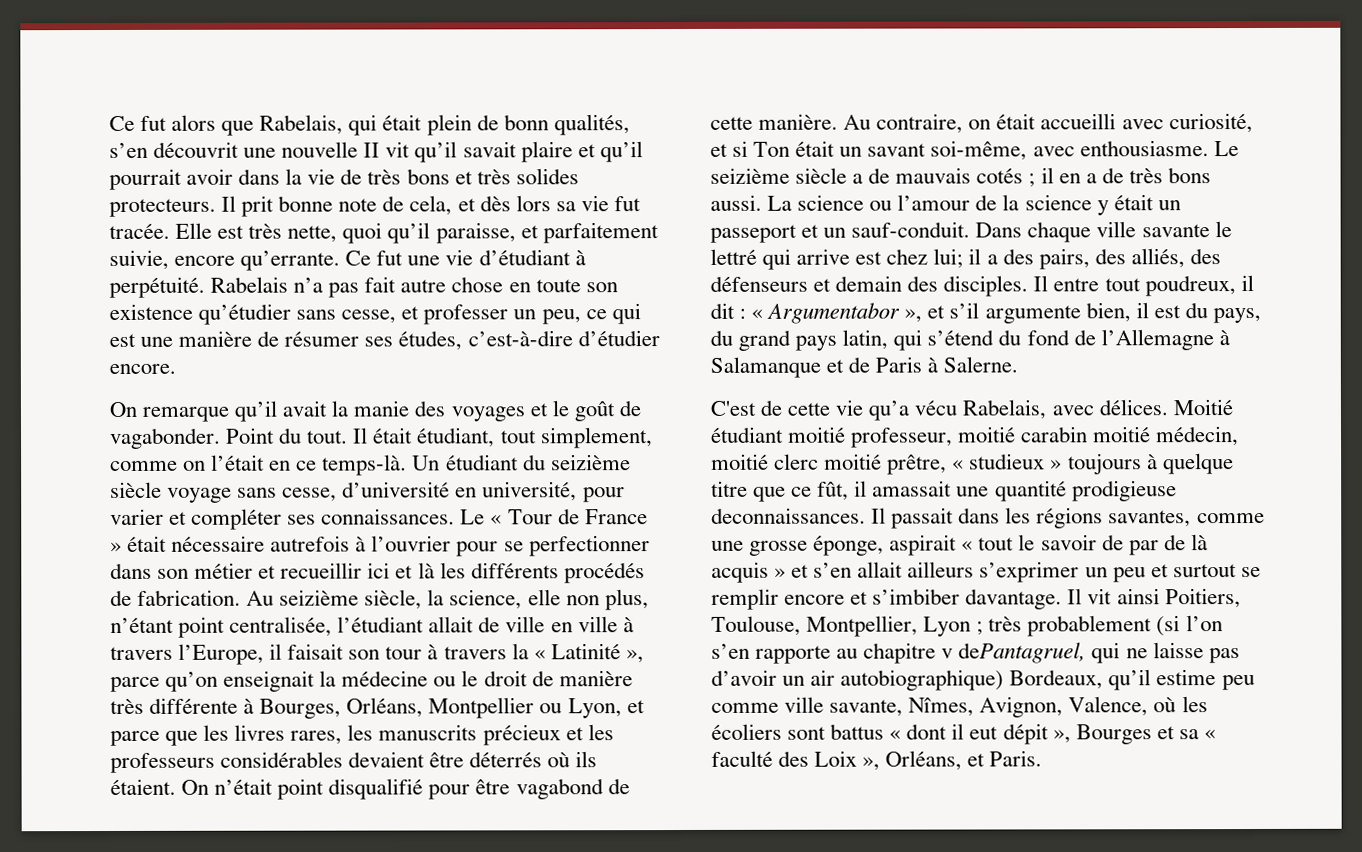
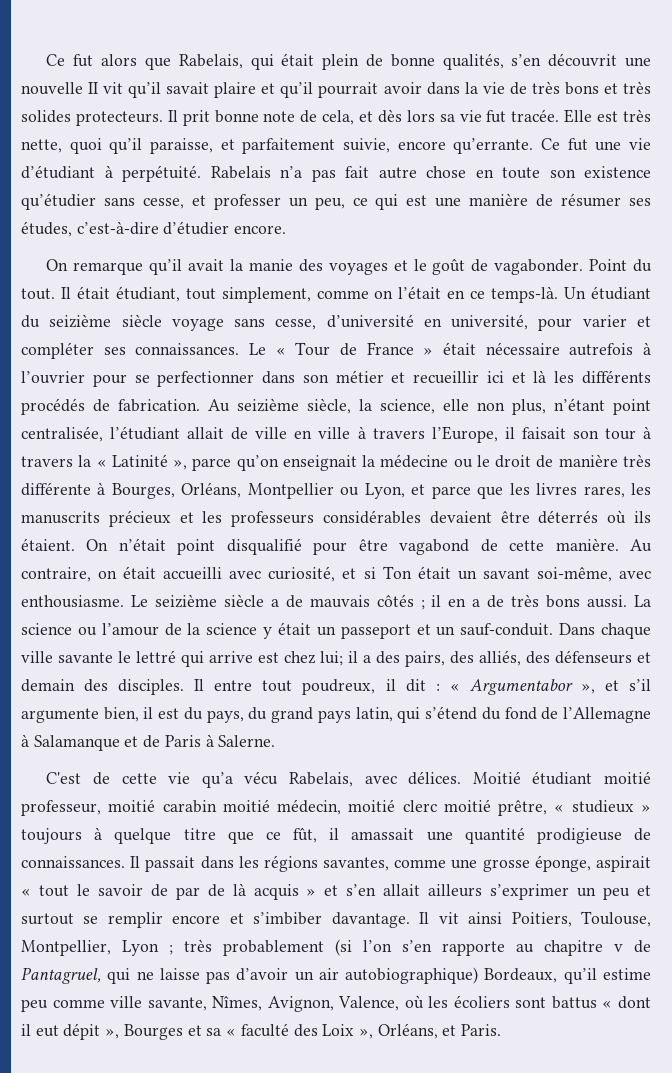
- Ce fut alors que Rabelais, qui était plein de bonn qualités, s’en découvrit une nouvelle II vit qu’il savait plaire et qu’il pourrait avoir dans la vie de très bons et très solides protecteurs.
+ Ce fut alors que Rabelais, qui était plein de bonne qualités, s’en découvrit une nouvelle II vit qu’il savait plaire et qu’il pourrait avoir dans la vie de très bons et très solides protecteurs.
- Le seizième siècle a de mauvais cotés ; il en a de très bons aussi.
+ Le seizième siècle a de mauvais côtés ; il en a de très bons aussi.
- Moitié étudiant moitié professeur, moitié carabin moitié médecin, moitié clerc moitié prêtre, « studieux » toujours à quelque titre que ce fût, il amassait une quantité prodigieuse deconnaissances.
+ Moitié étudiant moitié professeur, moitié carabin moitié médecin, moitié clerc moitié prêtre, « studieux » toujours à quelque titre que ce fût, il amassait une quantité prodigieuse de connaissances.
- Il vit ainsi Poitiers, Toulouse, Montpellier, Lyon ; très probablement (si l’on s’en rapporte au chapitre v dePantagruel, qui ne laisse pas d’avoir un air autobiographique) Bordeaux, qu’il estime peu comme ville savante, Nîmes, Avignon, Valence, où les écoliers sont battus « dont il eut dépit », Bourges et sa « faculté des Loix », Orléans, et Paris.
+ Il vit ainsi Poitiers, Toulouse, Montpellier, Lyon ; très probablement (si l’on s’en rapporte au chapitre v de Pantagruel, qui ne laisse pas d’avoir un air autobiographique) Bordeaux, qu’il estime peu comme ville savante, Nîmes, Avignon, Valence, où les écoliers sont battus « dont il eut dépit », Bourges et sa « faculté des Loix », Orléans, et Paris.

